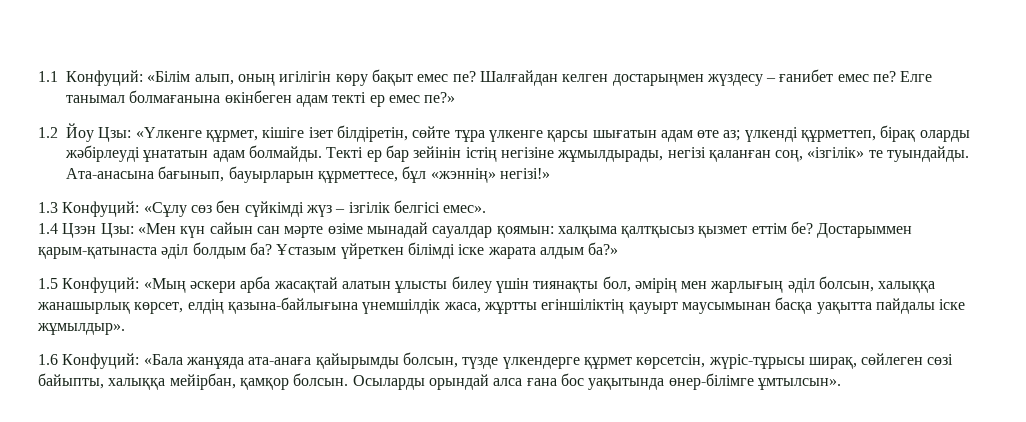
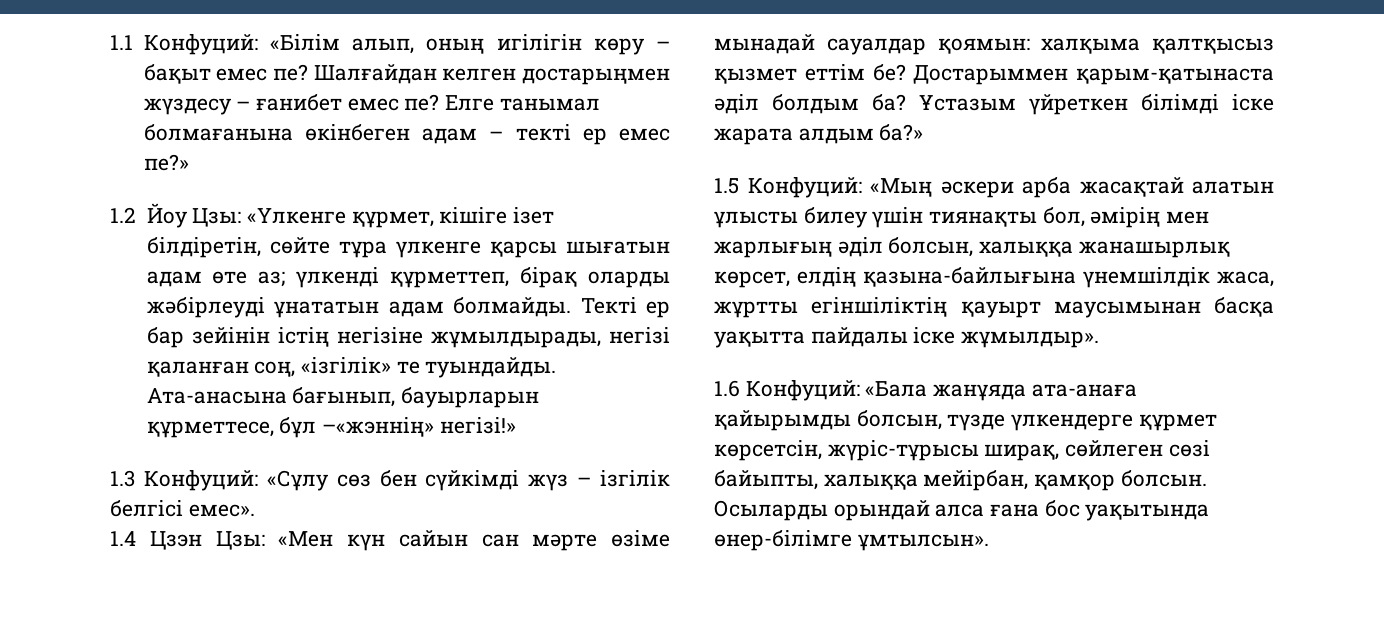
- 1.1 Конфуций: «Білім алып, оның игілігін көру бақыт емес пе?
+ 1.1 Конфуций: «Білім алып, оның игілігін көру – бақыт емес пе?
- Елге танымал болмағанына өкінбеген адам текті ер емес пе?»
+ Елге танымал болмағанына өкінбеген адам – текті ер емес пе?»
- Ата-анасына бағынып, бауырларын құрметтесе, бұл «жэннің» негізі!»
+ Ата-анасына бағынып, бауырларын құрметтесе, бұл –«жэннің» негізі!»

